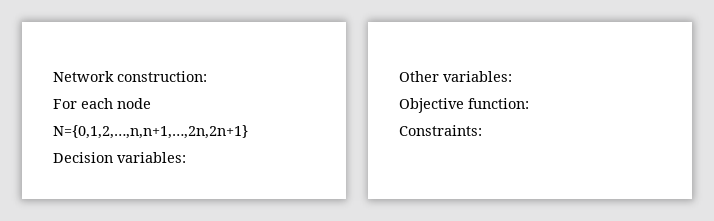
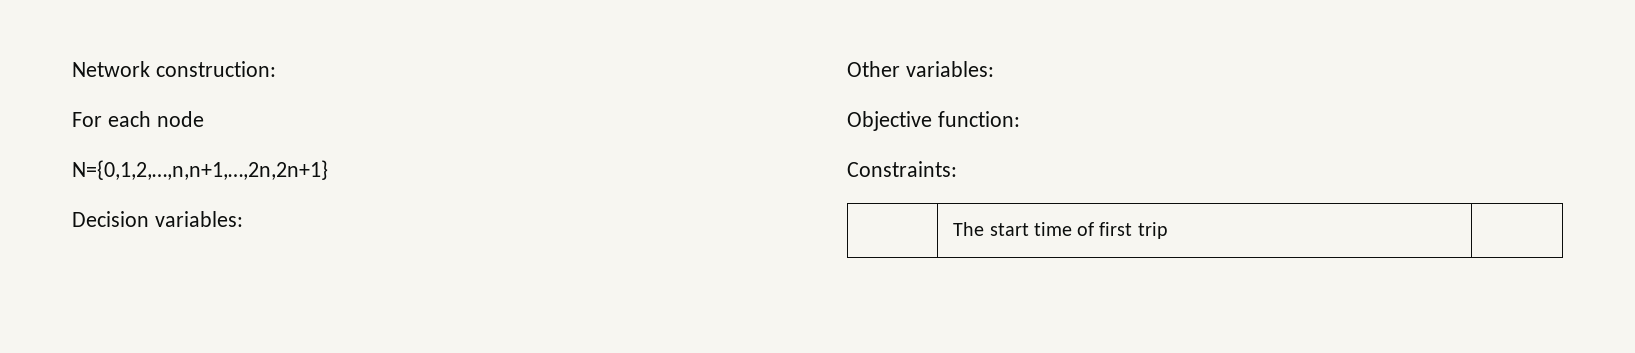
+ | The start time of first trip |

